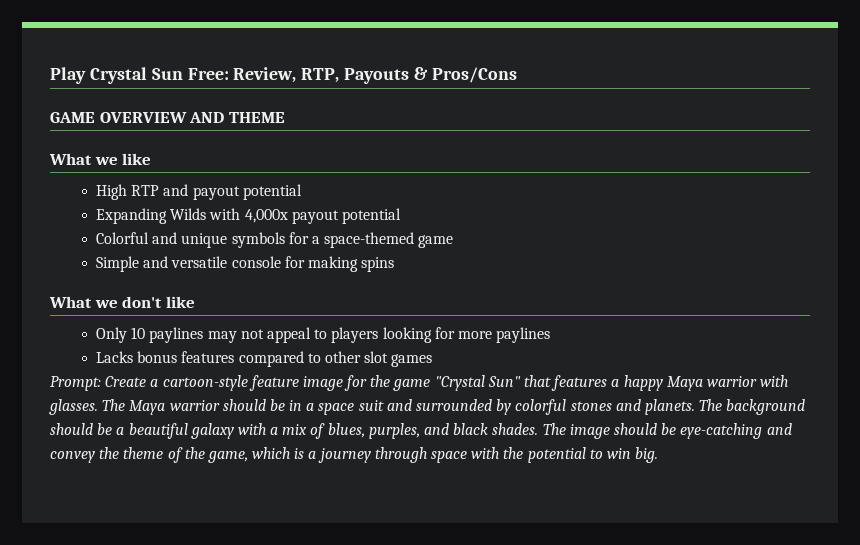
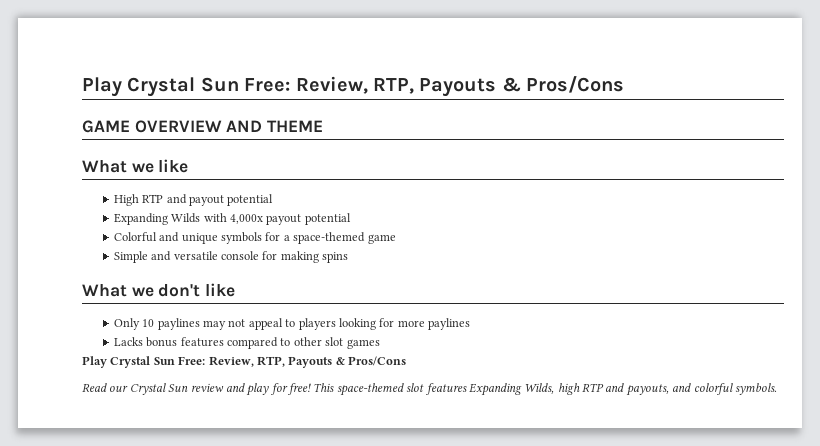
  Lacks bonus features compared to other slot games
- Prompt: Create a cartoon-style feature image for the game "Crystal Sun" that features a happy Maya warrior with glasses. The Maya warrior should be in a space suit and surrounded by colorful stones and planets. The background should be a beautiful galaxy with a mix of blues, purples, and black shades. The image should be eye-catching and convey the theme of the game, which is a journey through space with the potential to win big.
+ Play Crystal Sun Free: Review, RTP, Payouts & Pros/Cons
+ Read our Crystal Sun review and play for free! This space-themed slot features Expanding Wilds, high RTP and payouts, and colorful symbols.

